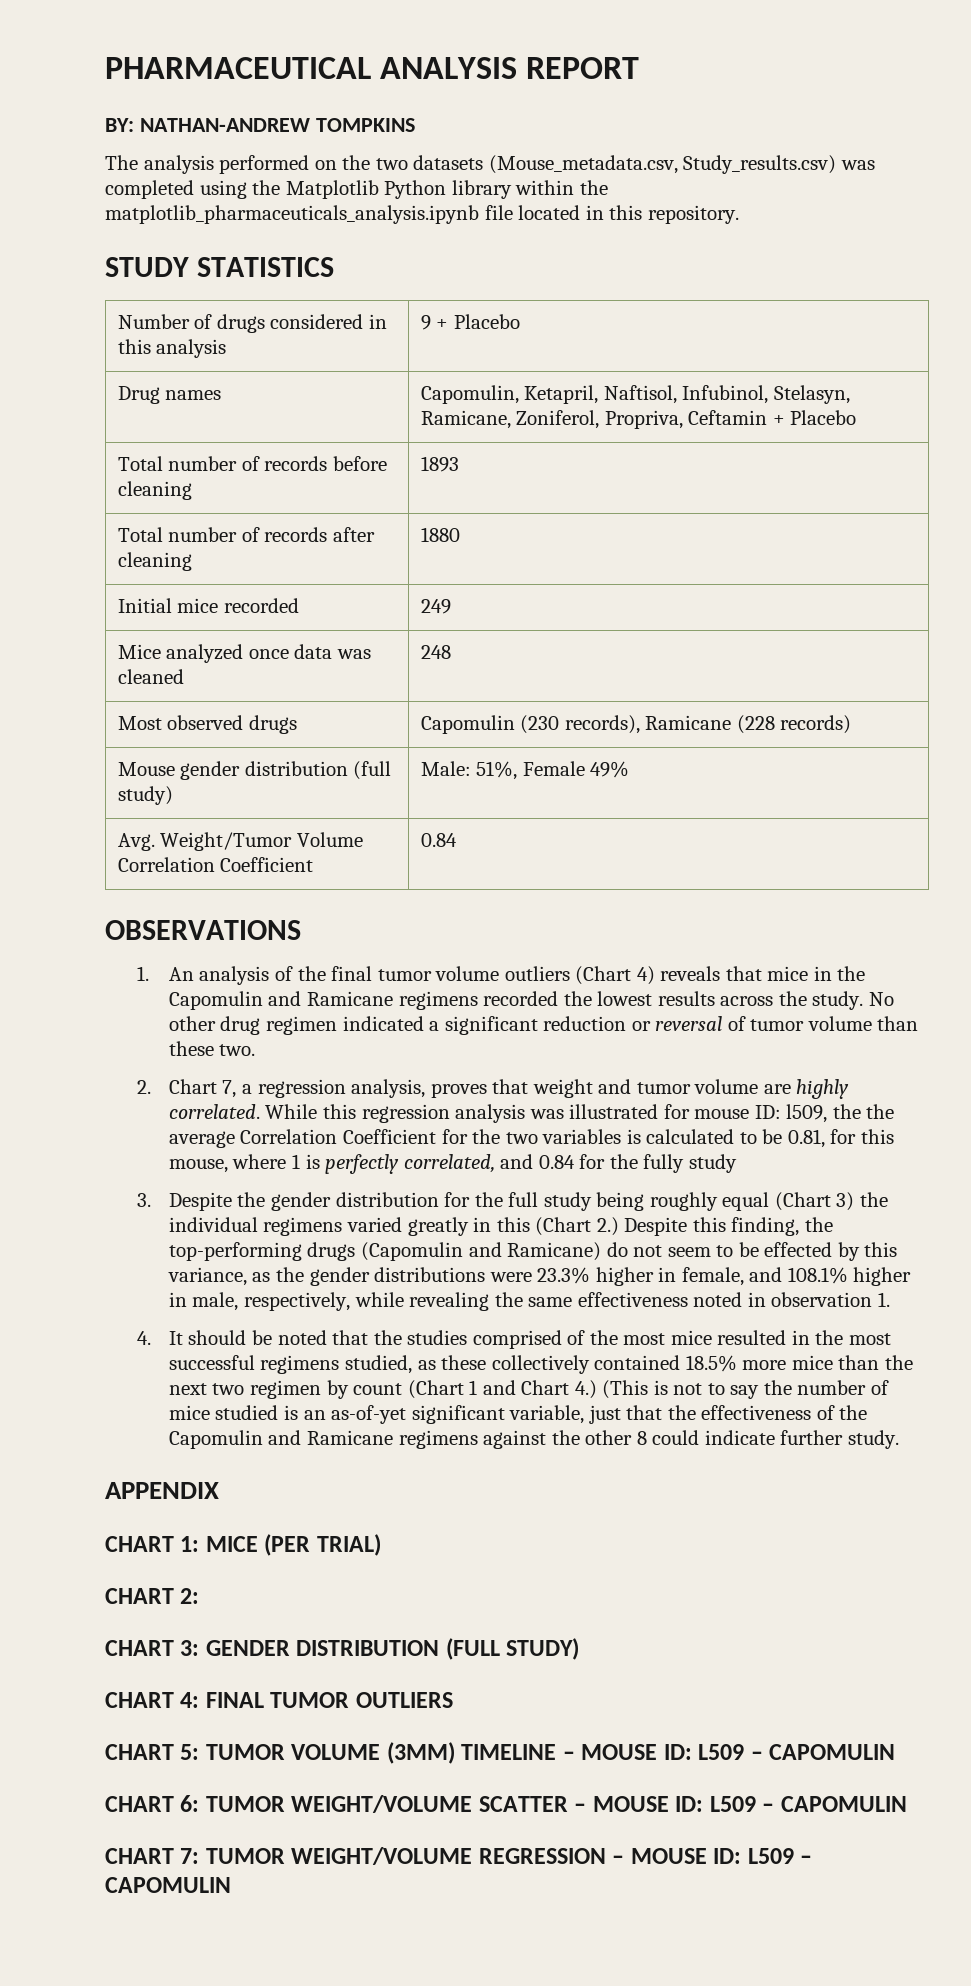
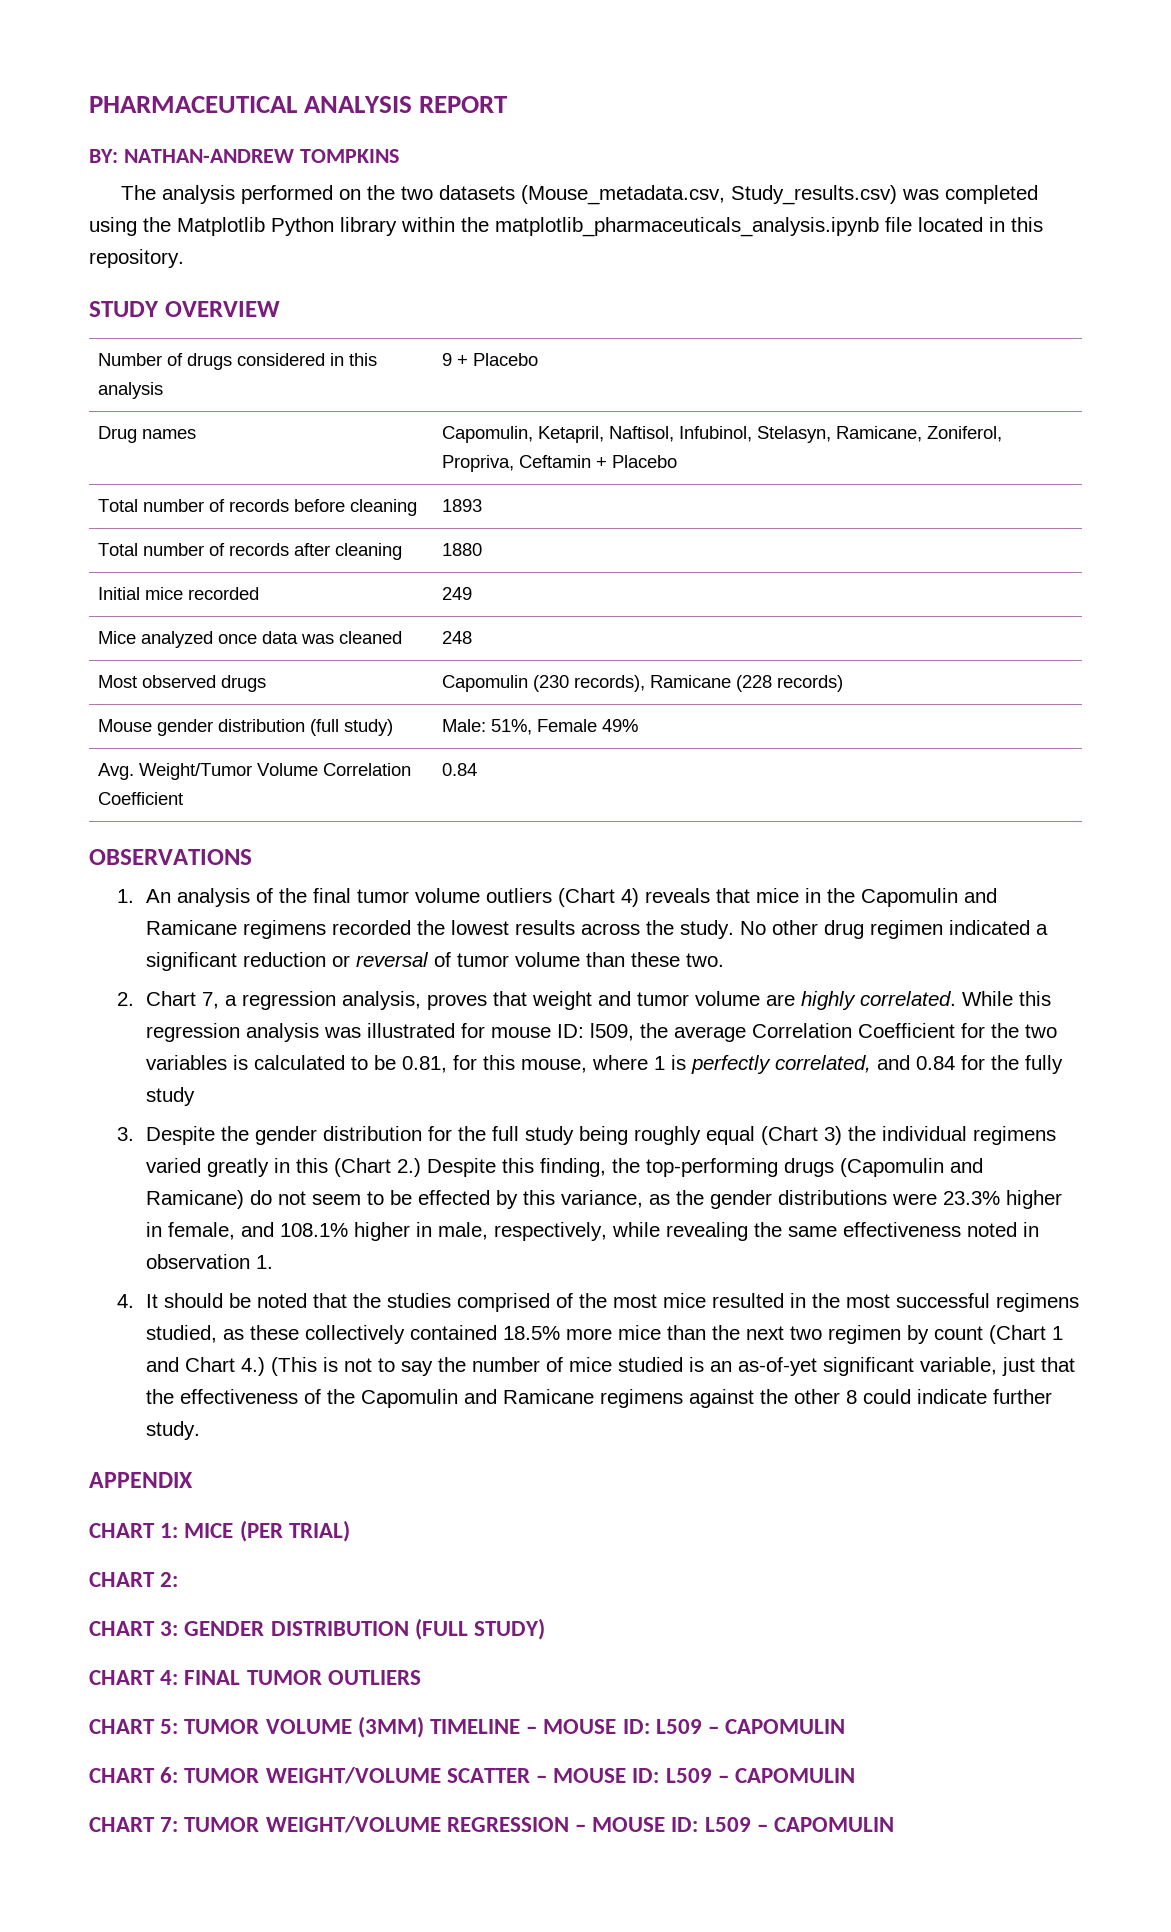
- STUDY STATISTICS
+ STUDY OVERVIEW
- While this regression analysis was illustrated for mouse ID: l509, the the average Correlation Coefficient for the two variables is calculated to be 0.81, for this mouse, where 1 is perfectly correlated, and 0.84 for the fully study
+ While this regression analysis was illustrated for mouse ID: l509, the average Correlation Coefficient for the two variables is calculated to be 0.81, for this mouse, where 1 is perfectly correlated, and 0.84 for the fully study

